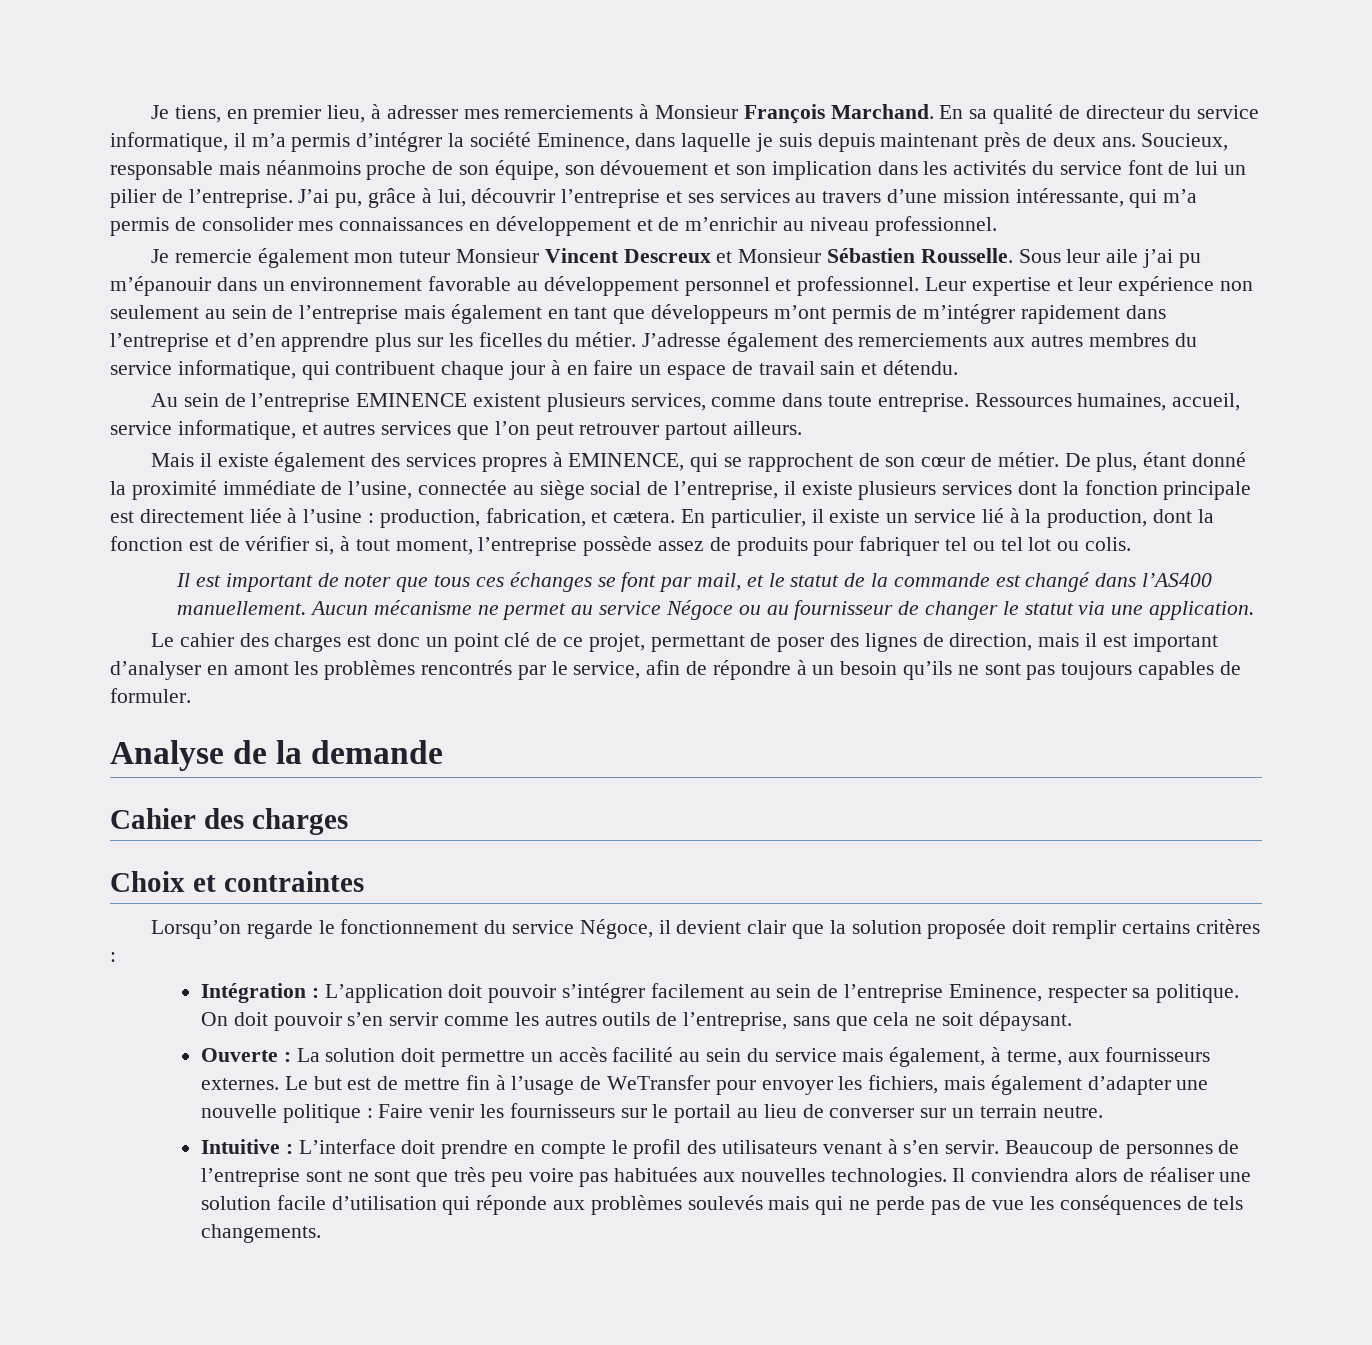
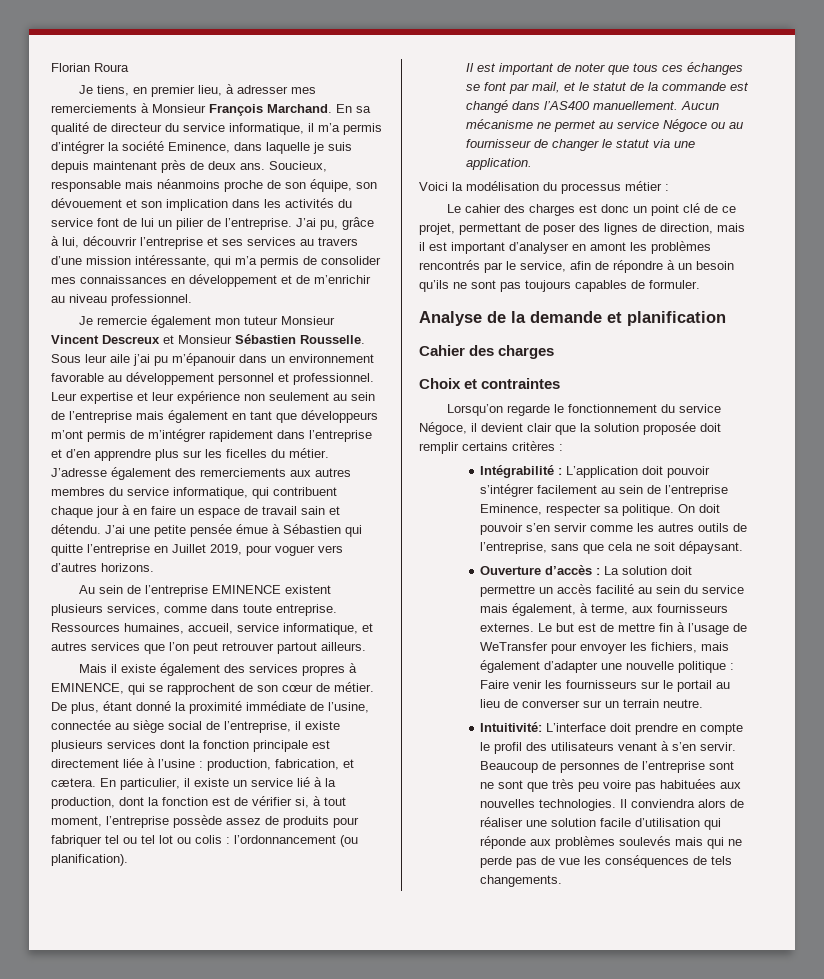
+ Florian Roura
+ J’ai une petite pensée émue à Sébastien qui quitte l’entreprise en Juillet 2019, pour voguer vers d’autres horizons.
- En particulier, il existe un service lié à la production, dont la fonction est de vérifier si, à tout moment, l’entreprise possède assez de produits pour fabriquer tel ou tel lot ou colis.
+ En particulier, il existe un service lié à la production, dont la fonction est de vérifier si, à tout moment, l’entreprise possède assez de produits pour fabriquer tel ou tel lot ou colis : l’ordonnancement (ou planification).
+ Voici la modélisation du processus métier :
- Analyse de la demande
+ Analyse de la demande et planification
- Intégration : L’application doit pouvoir s’intégrer facilement au sein de l’entreprise Eminence, respecter sa politique.
+ Intégrabilité : L’application doit pouvoir s’intégrer facilement au sein de l’entreprise Eminence, respecter sa politique.
- Ouverte : La solution doit permettre un accès facilité au sein du service mais également, à terme, aux fournisseurs externes.
+ Ouverture d’accès : La solution doit permettre un accès facilité au sein du service mais également, à terme, aux fournisseurs externes.
- Intuitive : L’interface doit prendre en compte le profil des utilisateurs venant à s’en servir.
+ Intuitivité: L’interface doit prendre en compte le profil des utilisateurs venant à s’en servir.

